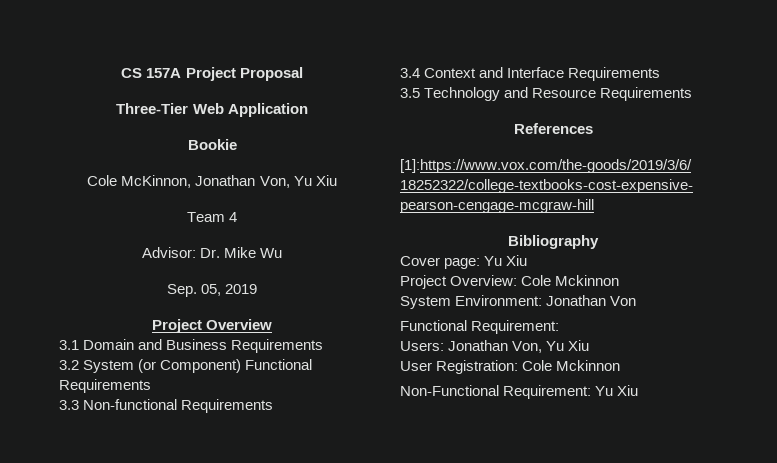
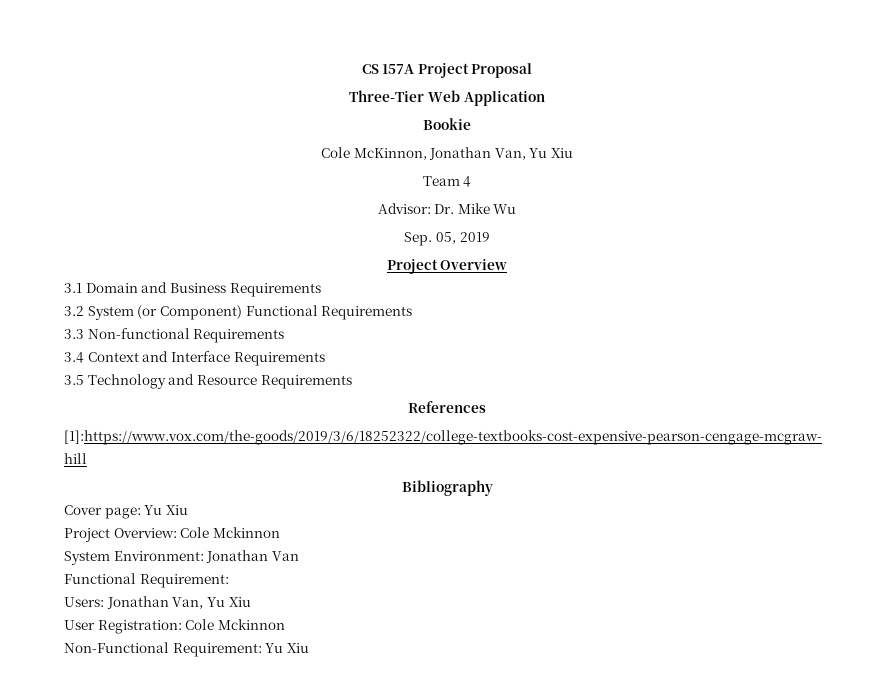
- Cole McKinnon, Jonathan Von, Yu Xiu
+ Cole McKinnon, Jonathan Van, Yu Xiu
- System Environment: Jonathan Von
+ System Environment: Jonathan Van
- Users: Jonathan Von, Yu Xiu
+ Users: Jonathan Van, Yu Xiu

